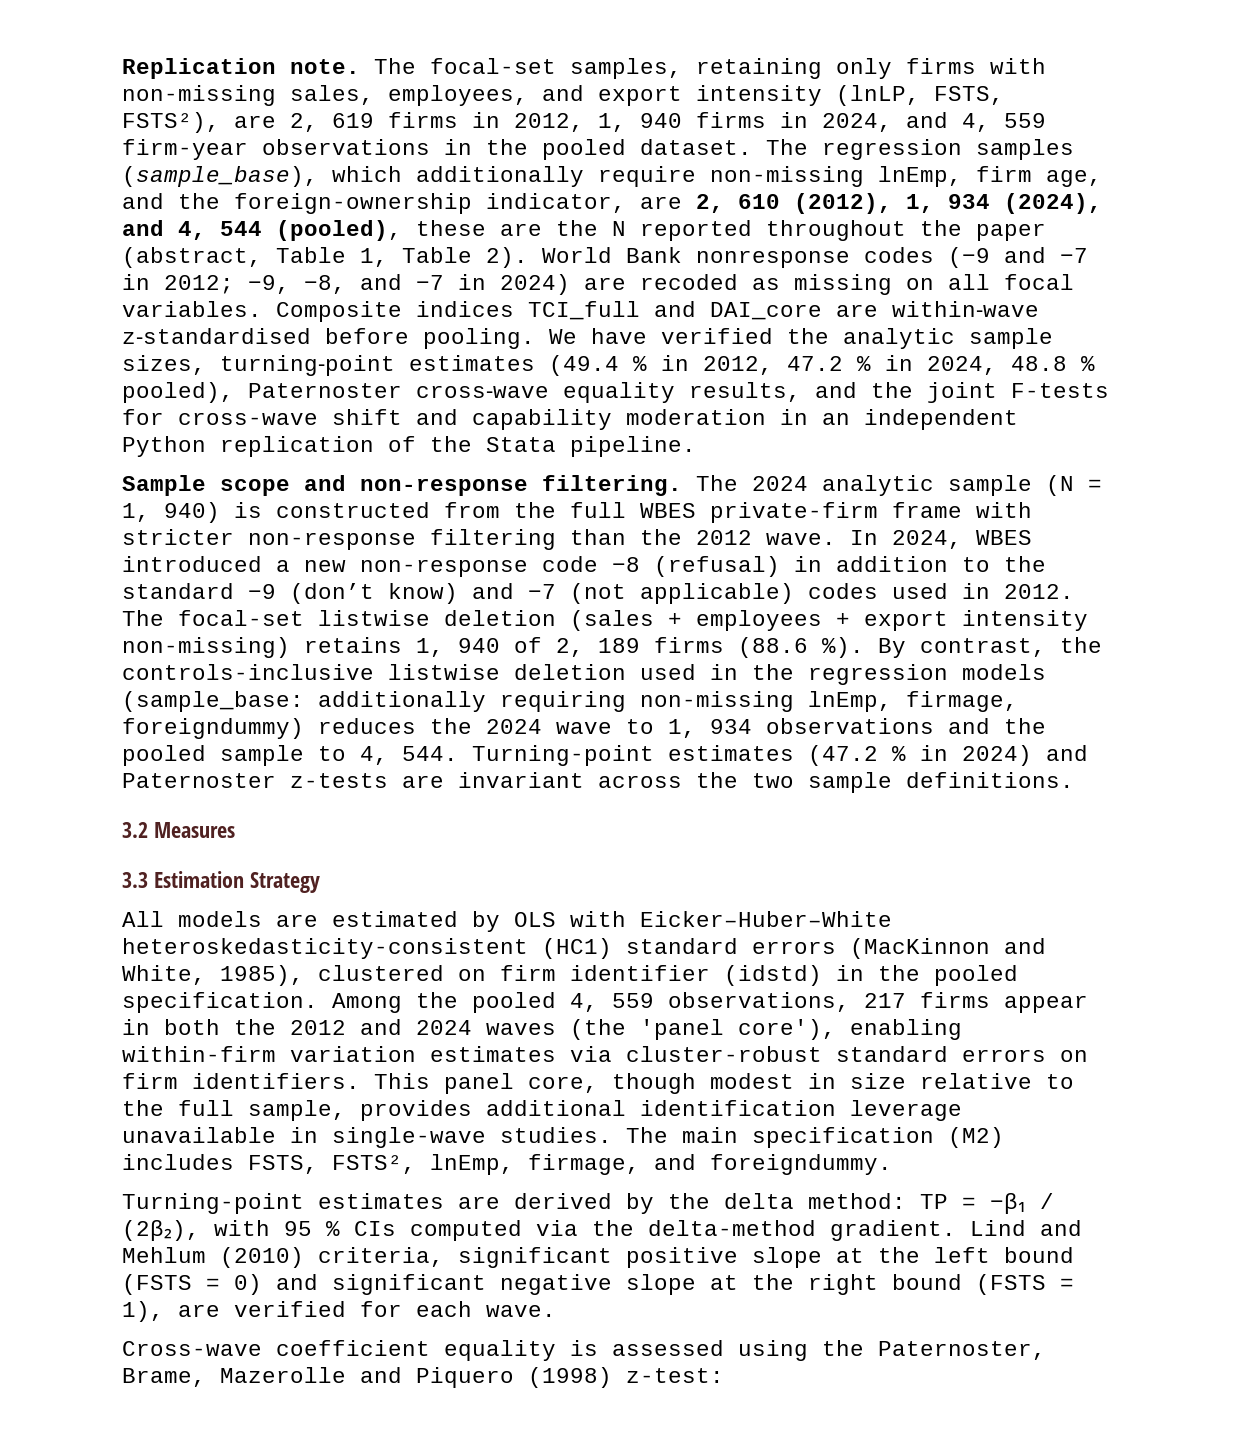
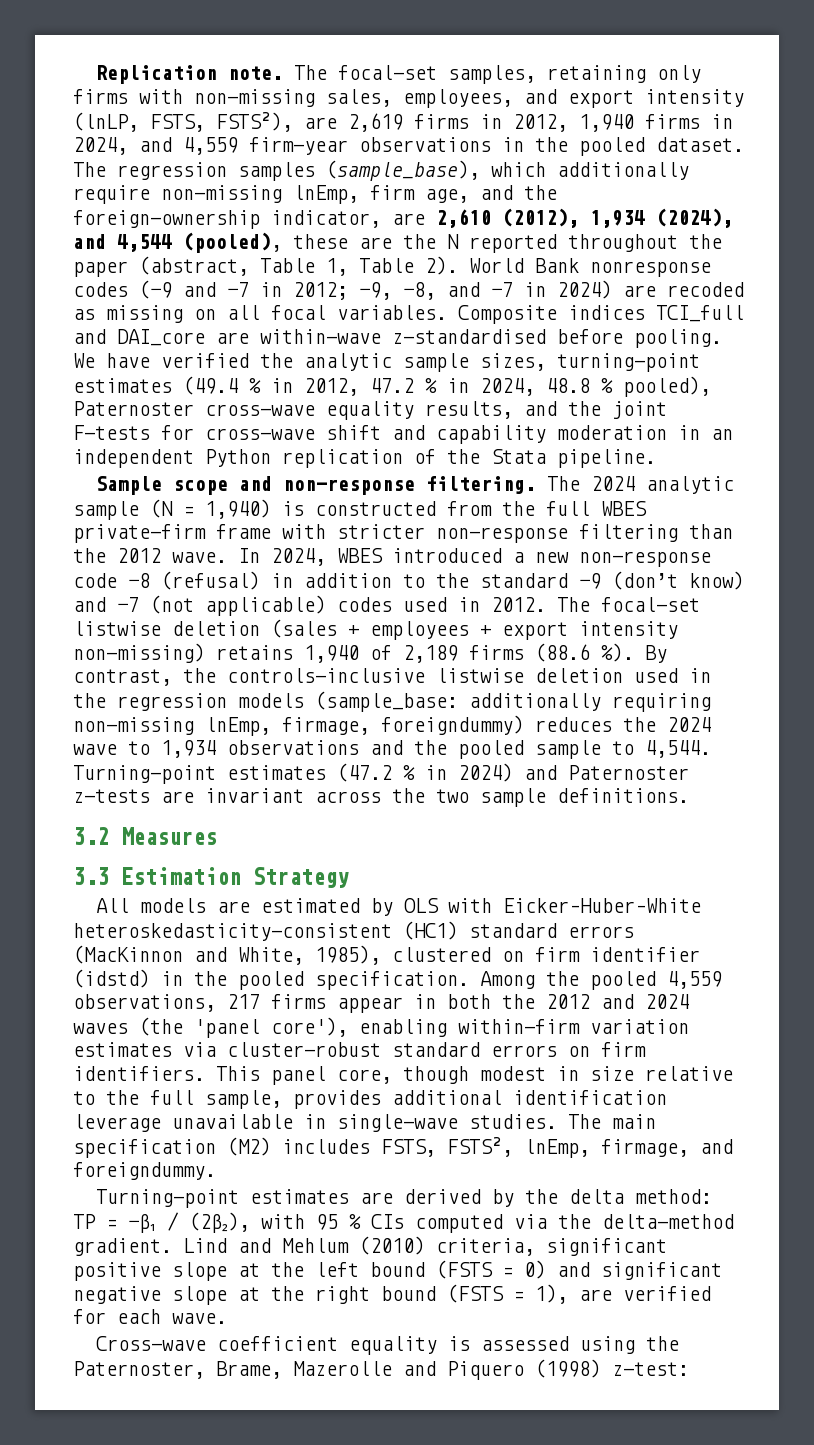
- The focal-set samples, retaining only firms with non-missing sales, employees, and export intensity (lnLP, FSTS, FSTS²), are 2, 619 firms in 2012, 1, 940 firms in 2024, and 4, 559 firm-year observations in the pooled dataset.
+ The focal-set samples, retaining only firms with non-missing sales, employees, and export intensity (lnLP, FSTS, FSTS²), are 2,619 firms in 2012, 1,940 firms in 2024, and 4,559 firm-year observations in the pooled dataset.
- The regression samples (sample_base), which additionally require non-missing lnEmp, firm age, and the foreign-ownership indicator, are 2, 610 (2012), 1, 934 (2024), and 4, 544 (pooled), these are the N reported throughout the paper (abstract, Table 1, Table 2).
+ The regression samples (sample_base), which additionally require non-missing lnEmp, firm age, and the foreign-ownership indicator, are 2,610 (2012), 1,934 (2024), and 4,544 (pooled), these are the N reported throughout the paper (abstract, Table 1, Table 2).
- The 2024 analytic sample (N = 1, 940) is constructed from the full WBES private-firm frame with stricter non-response filtering than the 2012 wave.
+ The 2024 analytic sample (N = 1,940) is constructed from the full WBES private-firm frame with stricter non-response filtering than the 2012 wave.
- The focal-set listwise deletion (sales + employees + export intensity non-missing) retains 1, 940 of 2, 189 firms (88.6 %).
+ The focal-set listwise deletion (sales + employees + export intensity non-missing) retains 1,940 of 2,189 firms (88.6 %).
- By contrast, the controls-inclusive listwise deletion used in the regression models (sample_base: additionally requiring non-missing lnEmp, firmage, foreigndummy) reduces the 2024 wave to 1, 934 observations and the pooled sample to 4, 544. Turning-point estimates (47.2 % in 2024) and Paternoster z-tests are invariant across the two sample definitions.
+ By contrast, the controls-inclusive listwise deletion used in the regression models (sample_base: additionally requiring non-missing lnEmp, firmage, foreigndummy) reduces the 2024 wave to 1,934 observations and the pooled sample to 4,544. Turning-point estimates (47.2 % in 2024) and Paternoster z-tests are invariant across the two sample definitions.
- Among the pooled 4, 559 observations, 217 firms appear in both the 2012 and 2024 waves (the 'panel core'), enabling within-firm variation estimates via cluster-robust standard errors on firm identifiers.
+ Among the pooled 4,559 observations, 217 firms appear in both the 2012 and 2024 waves (the 'panel core'), enabling within-firm variation estimates via cluster-robust standard errors on firm identifiers.

